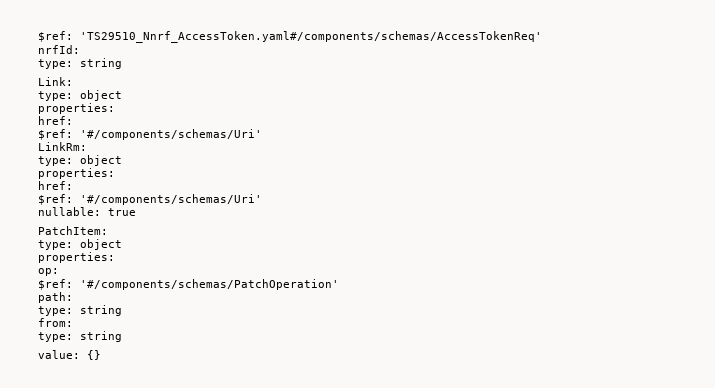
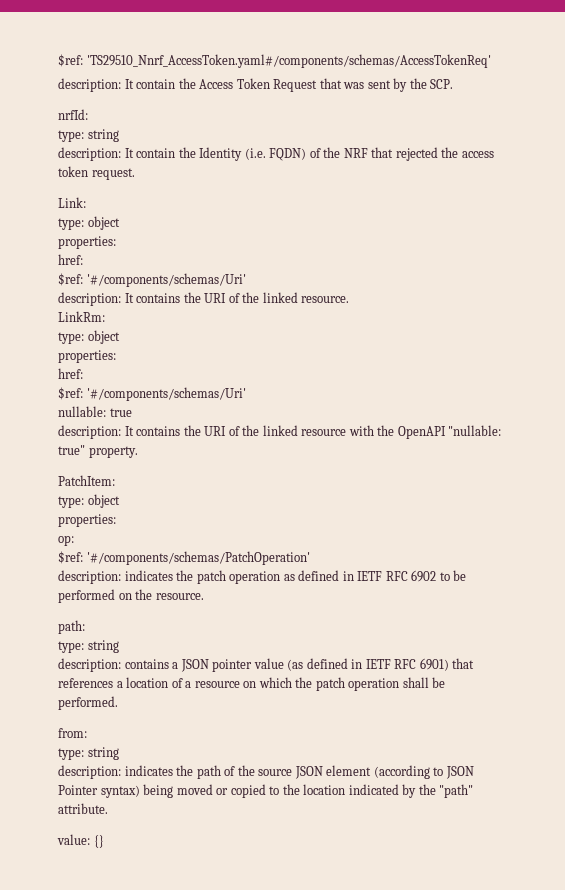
+ description: It contain the Access Token Request that was sent by the SCP.
  nrfId:
  type: string
+ description: It contain the Identity (i.e. FQDN) of the NRF that rejected the access token request.
+ description: It contains the URI of the linked resource.
+ description: It contains the URI of the linked resource with the OpenAPI "nullable: true" property.
+ description: indicates the patch operation as defined in IETF RFC 6902 to be performed on the resource.
  path:
  type: string
+ description: contains a JSON pointer value (as defined in IETF RFC 6901) that references a location of a resource on which the patch operation shall be performed.
  from:
  type: string
+ description: indicates the path of the source JSON element (according to JSON Pointer syntax) being moved or copied to the location indicated by the "path" attribute.

